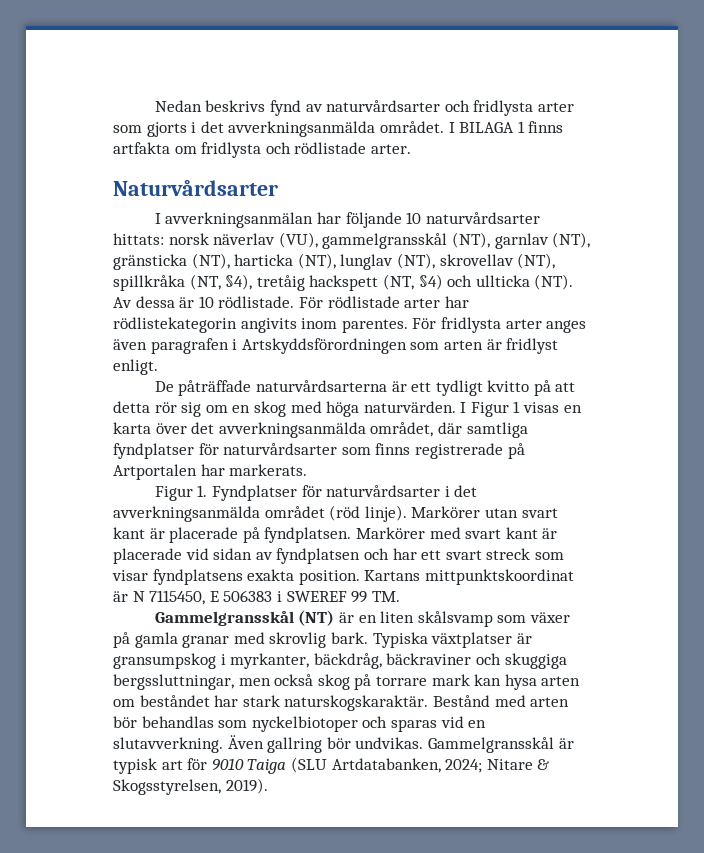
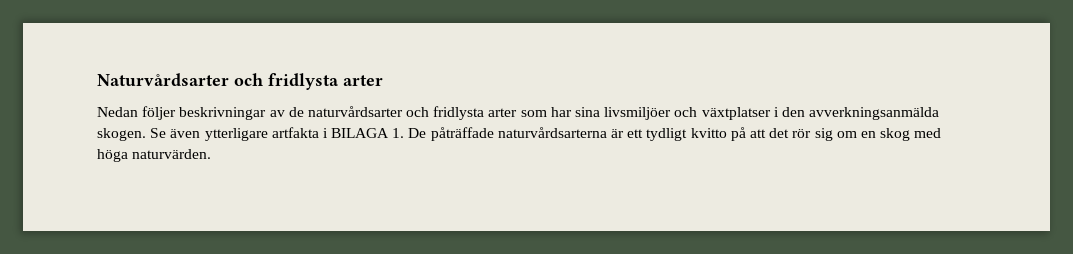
- Nedan beskrivs fynd av naturvårdsarter och fridlysta arter som gjorts i det avverkningsanmälda området. I BILAGA 1 finns artfakta om fridlysta och rödlistade arter.
- Naturvårdsarter
- I avverkningsanmälan har följande 10 naturvårdsarter hittats: norsk näverlav (VU), gammelgransskål (NT), garnlav (NT), gränsticka (NT), harticka (NT), lunglav (NT), skrovellav (NT), spillkråka (NT, §4), tretåig hackspett (NT, §4) och ullticka (NT). Av dessa är 10 rödlistade. För rödlistade arter har rödlistekategorin angivits inom parentes. För fridlysta arter anges även paragrafen i Artskyddsförordningen som arten är fridlyst enligt.
- De påträffade naturvårdsarterna är ett tydligt kvitto på att detta rör sig om en skog med höga naturvärden. I Figur 1 visas en karta över det avverkningsanmälda området, där samtliga fyndplatser för naturvårdsarter som finns registrerade på Artportalen har markerats.
- Figur 1. Fyndplatser för naturvårdsarter i det avverkningsanmälda området (röd linje). Markörer utan svart kant är placerade på fyndplatsen. Markörer med svart kant är placerade vid sidan av fyndplatsen och har ett svart streck som visar fyndplatsens exakta position. Kartans mittpunktskoordinat är N 7115450, E 506383 i SWEREF 99 TM.
- Gammelgransskål (NT) är en liten skålsvamp som växer på gamla granar med skrovlig bark. Typiska växtplatser är gransumpskog i myrkanter, bäckdråg, bäckraviner och skuggiga bergssluttningar, men också skog på torrare mark kan hysa arten om beståndet har stark naturskogskaraktär. Bestånd med arten bör behandlas som nyckelbiotoper och sparas vid en slutavverkning. Även gallring bör undvikas. Gammelgransskål är typisk art för 9010 Taiga (SLU Artdatabanken, 2024; Nitare & Skogsstyrelsen, 2019).
+ Naturvårdsarter och fridlysta arter
+ Nedan följer beskrivningar av de naturvårdsarter och fridlysta arter som har sina livsmiljöer och växtplatser i den avverkningsanmälda skogen. Se även ytterligare artfakta i BILAGA 1. De påträffade naturvårdsarterna är ett tydligt kvitto på att det rör sig om en skog med höga naturvärden.

